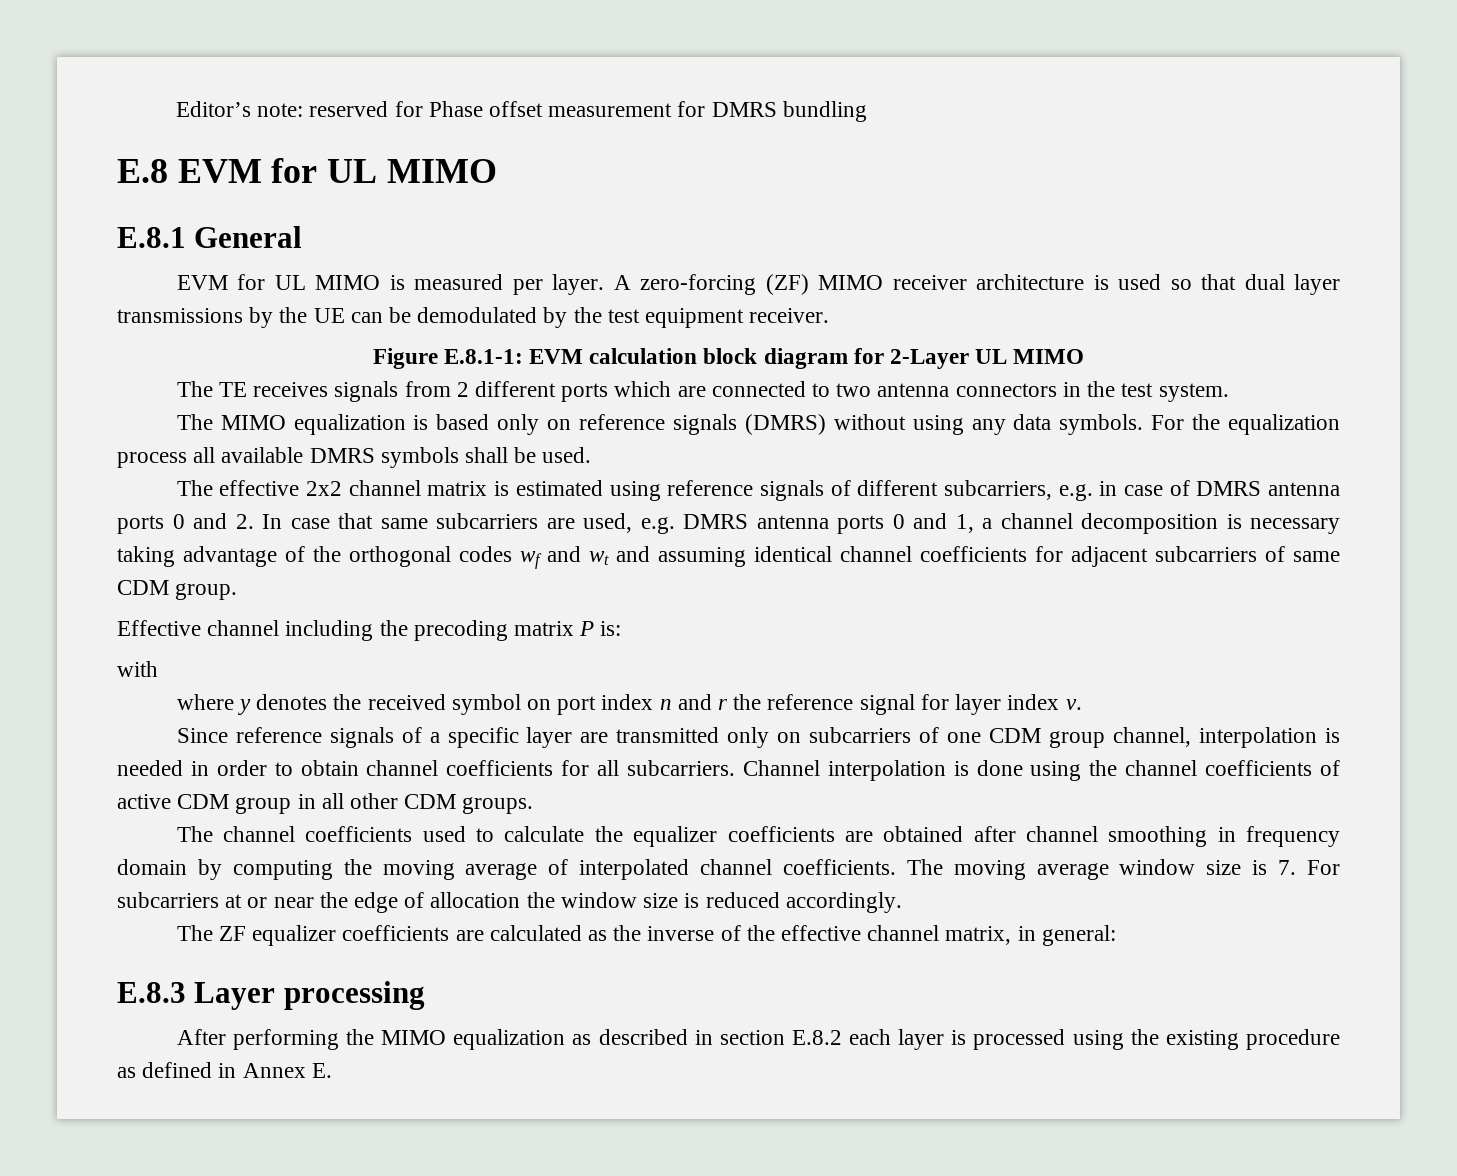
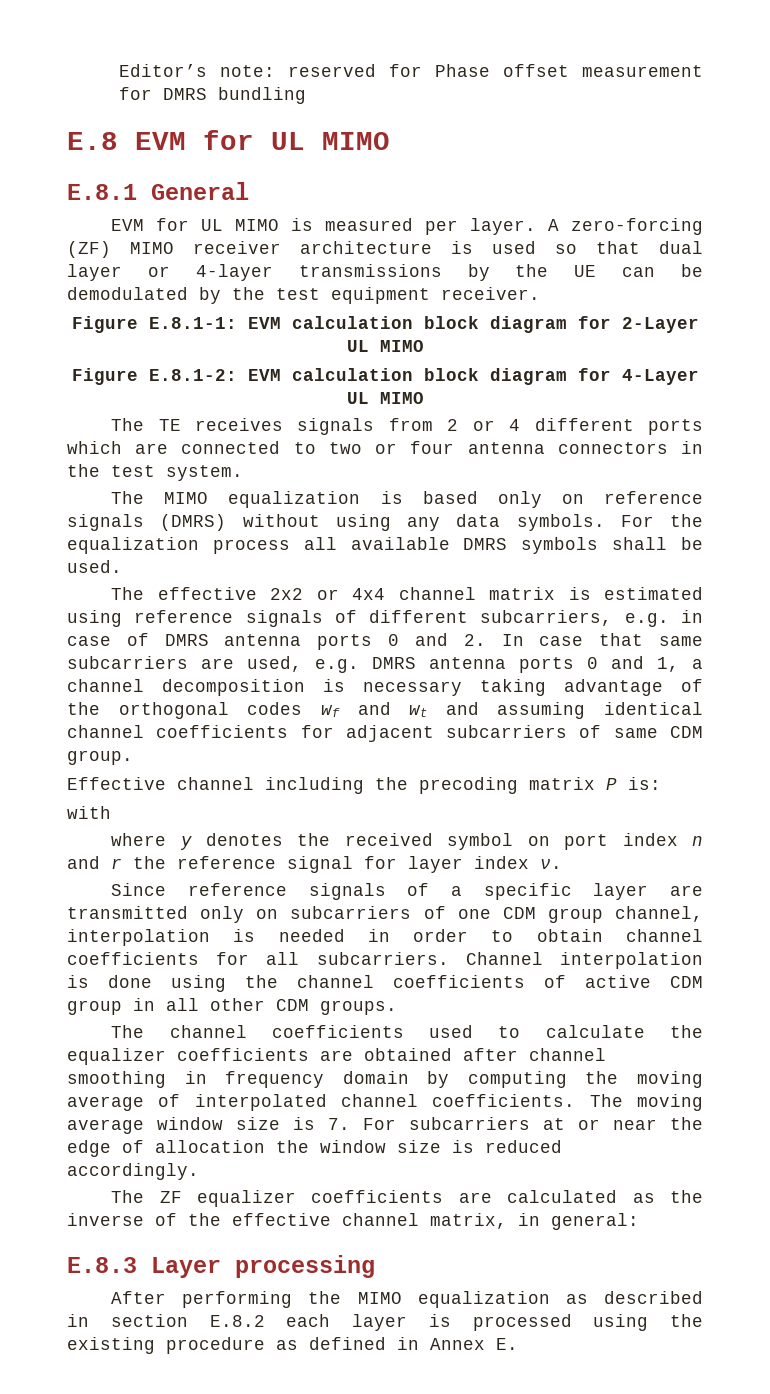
- A zero-forcing (ZF) MIMO receiver architecture is used so that dual layer transmissions by the UE can be demodulated by the test equipment receiver.
+ A zero-forcing (ZF) MIMO receiver architecture is used so that dual layer or 4-layer transmissions by the UE can be demodulated by the test equipment receiver.
+ Figure E.8.1-2: EVM calculation block diagram for 4-Layer UL MIMO
- The TE receives signals from 2 different ports which are connected to two antenna connectors in the test system.
+ The TE receives signals from 2 or 4 different ports which are connected to two or four antenna connectors in the test system.
- The effective 2x2 channel matrix is estimated using reference signals of different subcarriers, e.g. in case of DMRS antenna ports 0 and 2. In case that same subcarriers are used, e.g. DMRS antenna ports 0 and 1, a channel decomposition is necessary taking advantage of the orthogonal codes wf and wt and assuming identical channel coefficients for adjacent subcarriers of same CDM group.
+ The effective 2x2 or 4x4 channel matrix is estimated using reference signals of different subcarriers, e.g. in case of DMRS antenna ports 0 and 2. In case that same subcarriers are used, e.g. DMRS antenna ports 0 and 1, a channel decomposition is necessary taking advantage of the orthogonal codes wf and wt and assuming identical channel coefficients for adjacent subcarriers of same CDM group.

